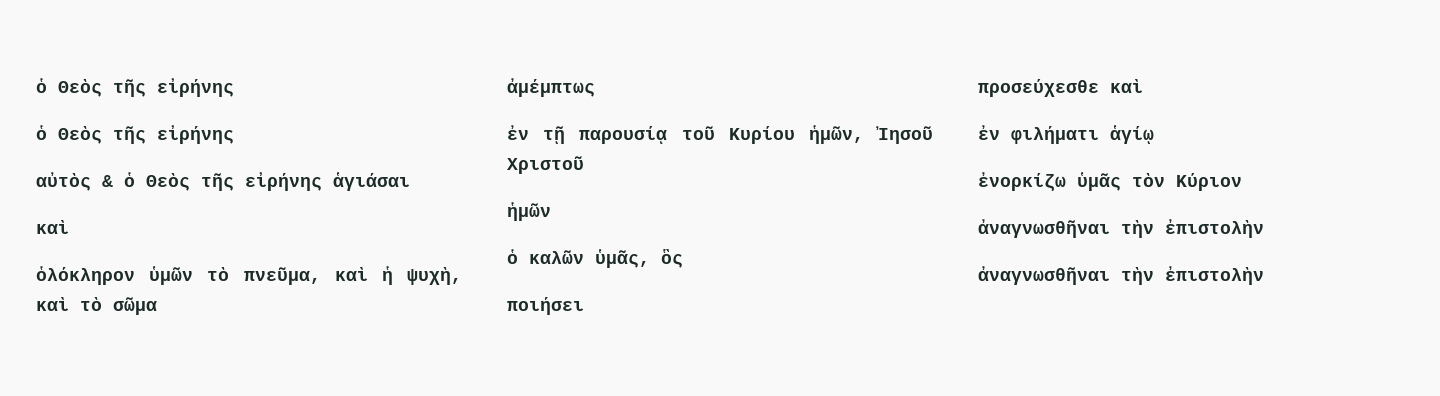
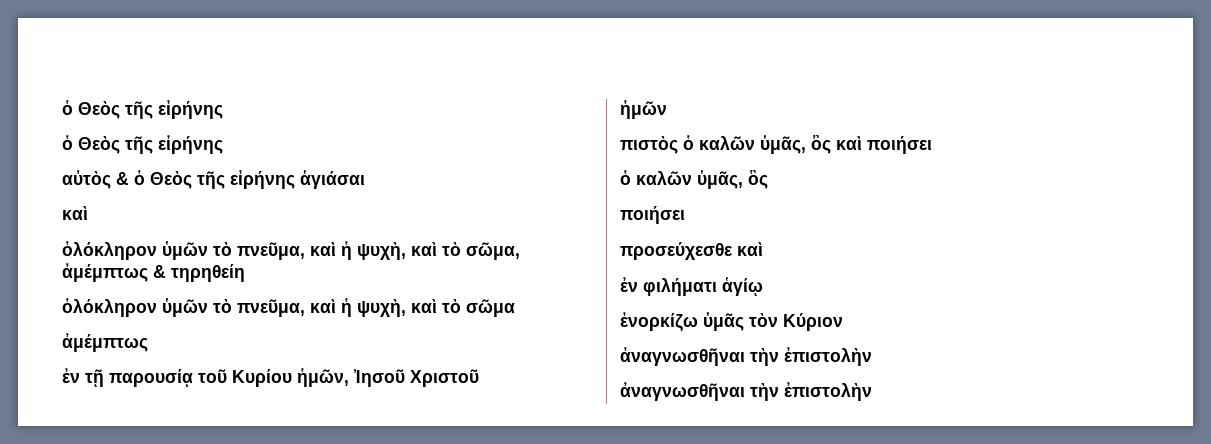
+ ὁλόκληρον ὑμῶν τὸ πνεῦμα, καὶ ἡ ψυχὴ, καὶ τὸ σῶμα, ἀμέμπτως & τηρηθείη
+ πιστὸς ὁ καλῶν ὑμᾶς, ὃς καὶ ποιήσει

